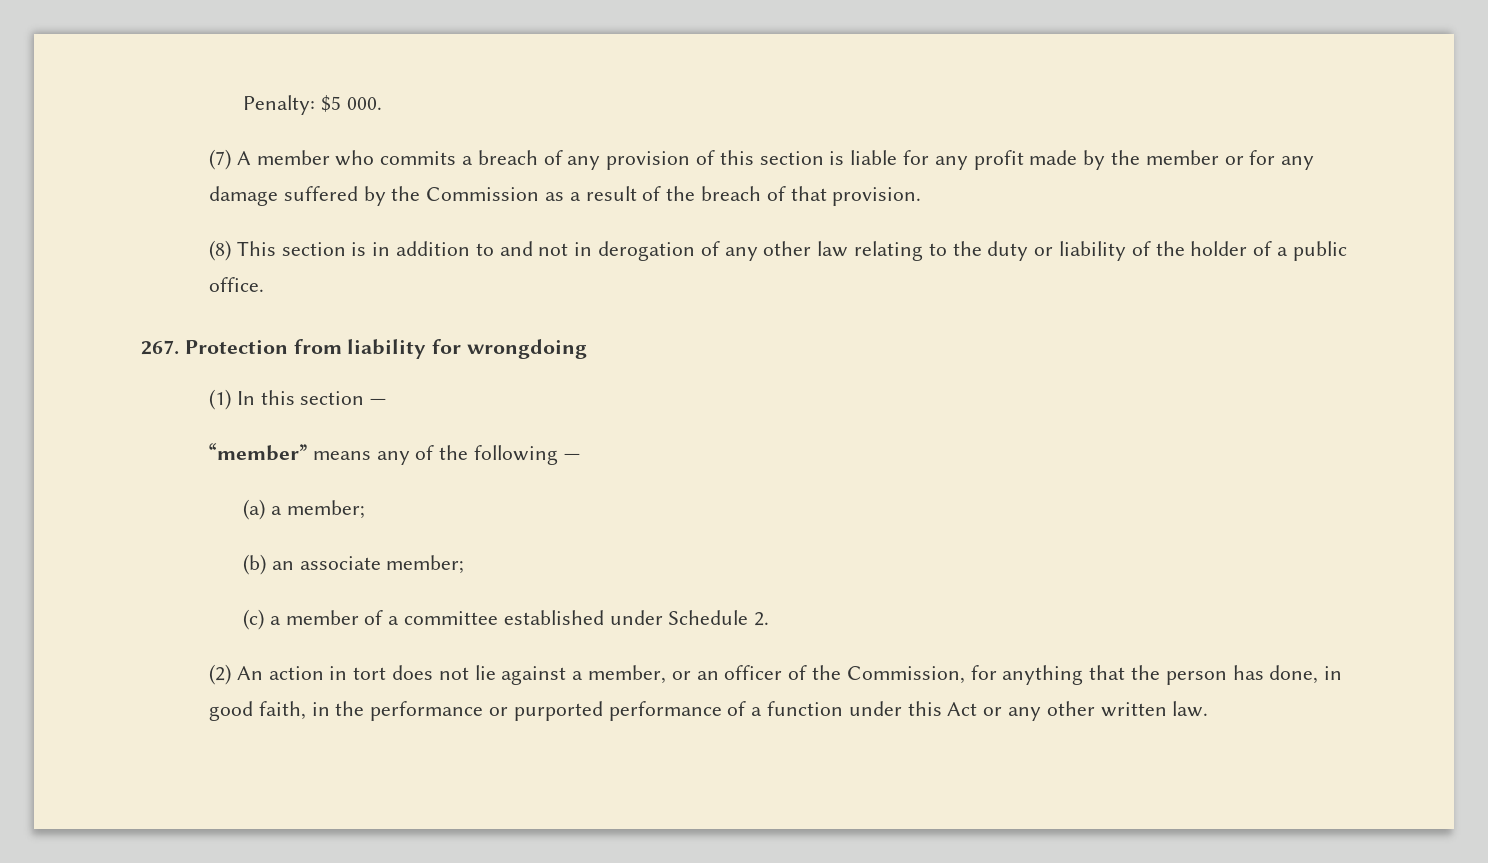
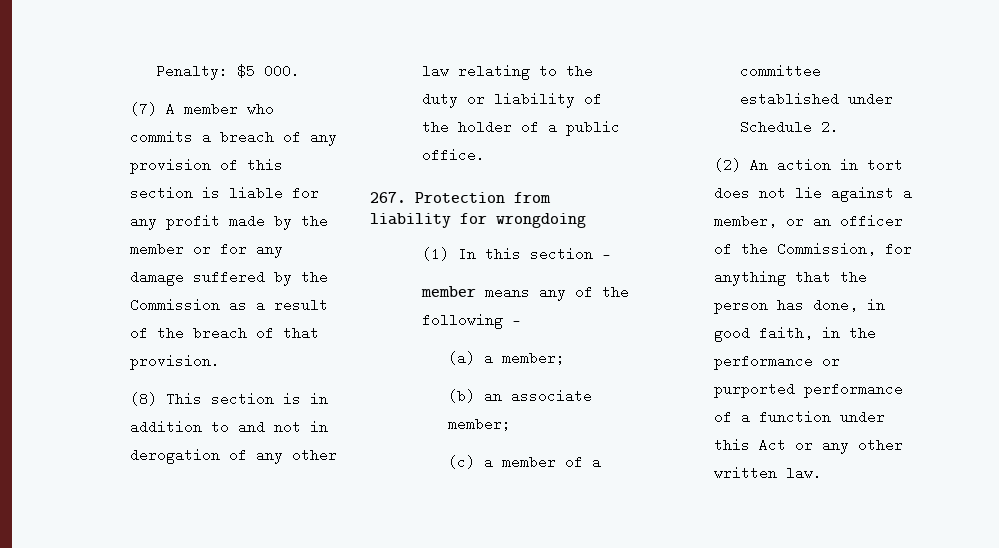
- “member” means any of the following —
+ member means any of the following —

